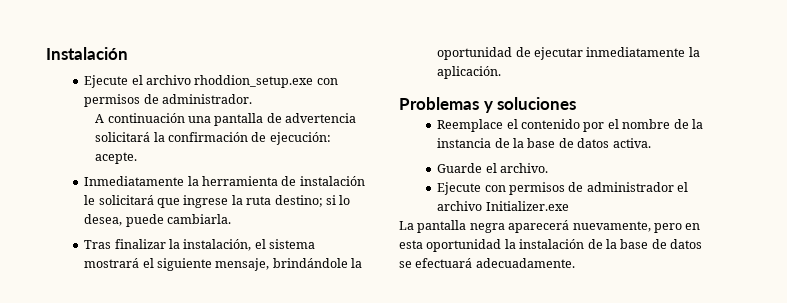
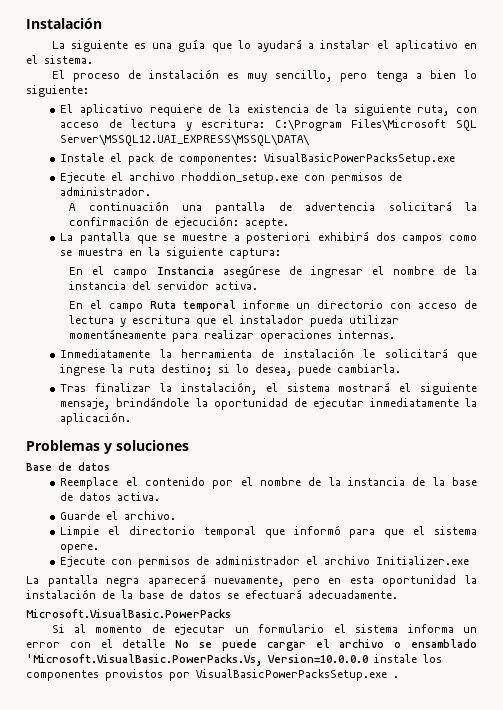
+ La siguiente es una guía que lo ayudará a instalar el aplicativo en el sistema.
+ El proceso de instalación es muy sencillo, pero tenga a bien lo siguiente:
+ El aplicativo requiere de la existencia de la siguiente ruta, con acceso de lectura y escritura: C:\Program Files\Microsoft SQL Server\MSSQL12.UAI_EXPRESS\MSSQL\DATA\
+ Instale el pack de componentes: VisualBasicPowerPacksSetup.exe
+ La pantalla que se muestre a posteriori exhibirá dos campos como se muestra en la siguiente captura:
+ En el campo Instancia asegúrese de ingresar el nombre de la instancia del servidor activa.
+ En el campo Ruta temporal informe un directorio con acceso de lectura y escritura que el instalador pueda utilizar momentáneamente para realizar operaciones internas.
+ Base de datos
+ Limpie el directorio temporal que informó para que el sistema opere.
+ Microsoft.VisualBasic.PowerPacks
+ Si al momento de ejecutar un formulario el sistema informa un error con el detalle No se puede cargar el archivo o ensamblado 'Microsoft.VisualBasic.PowerPacks.Vs, Version=10.0.0.0 instale los componentes provistos por VisualBasicPowerPacksSetup.exe .

